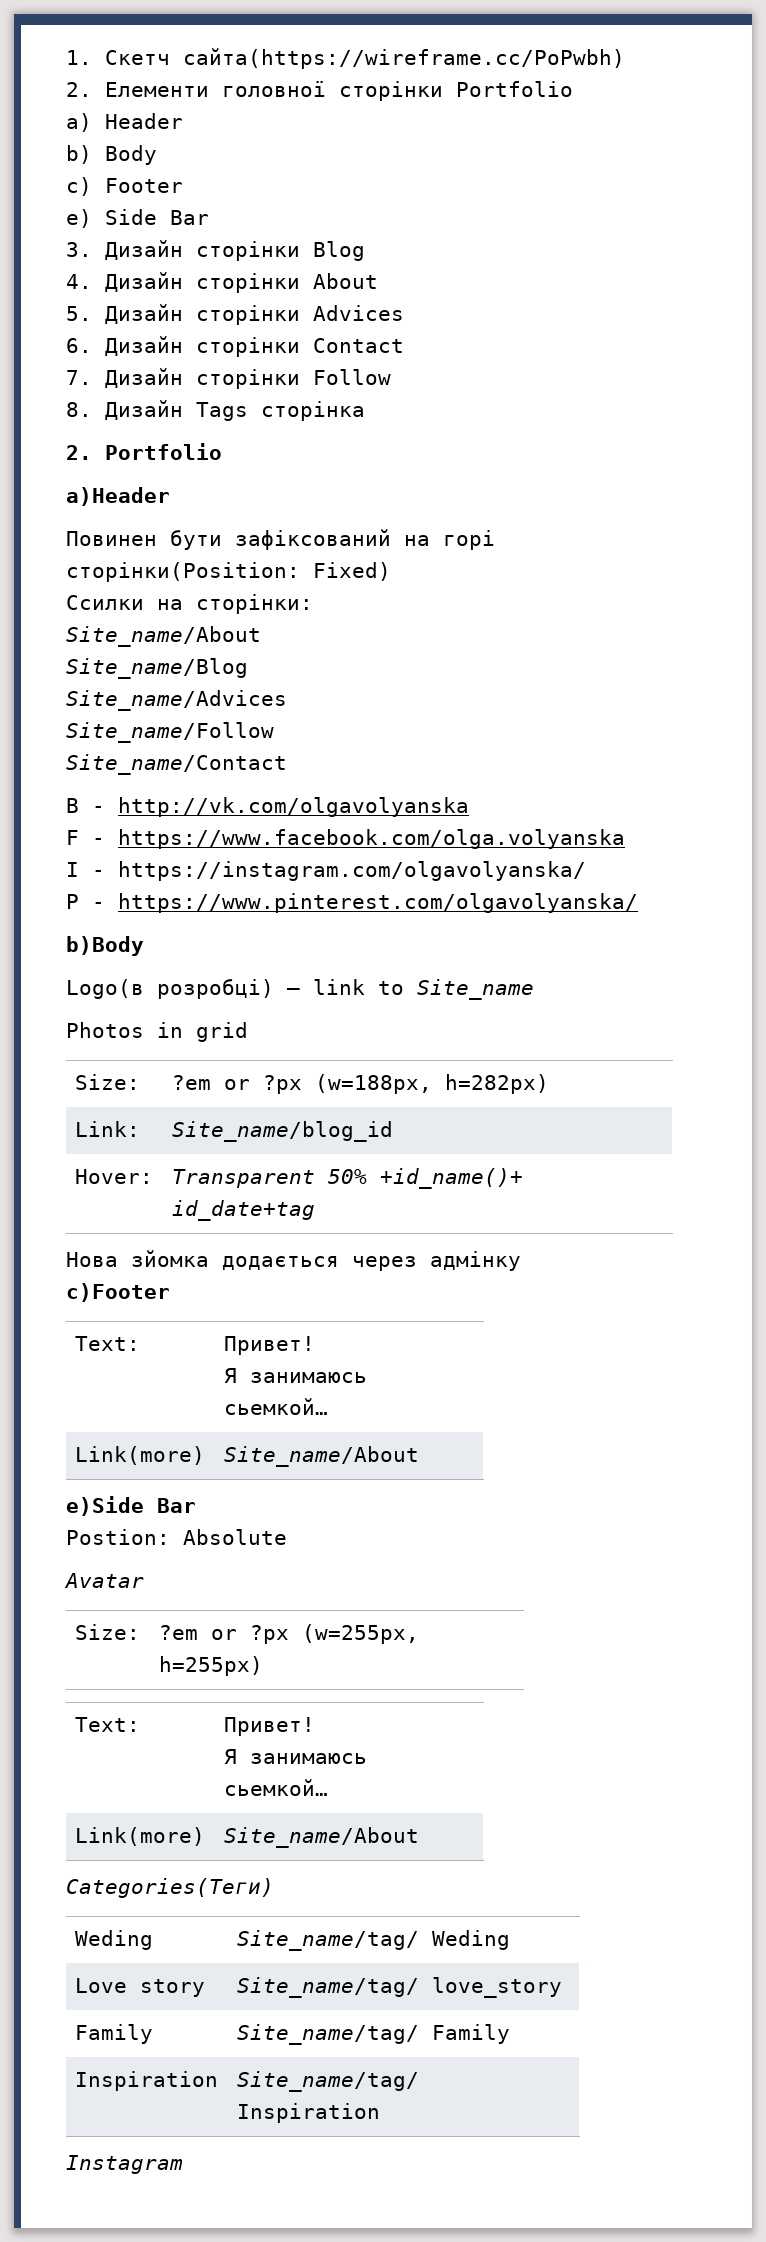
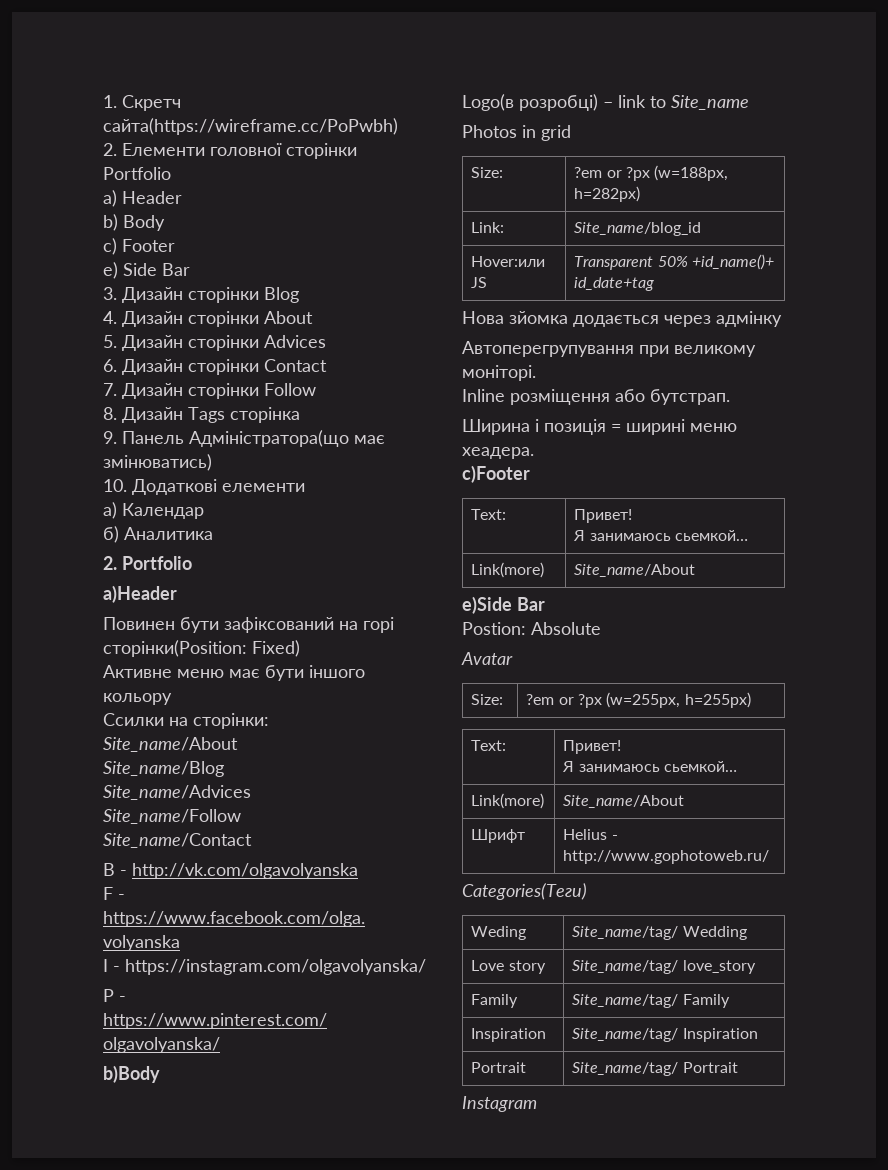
- 1. Скетч сайта(https://wireframe.cc/PoPwbh)
+ 1. Скретч сайта(https://wireframe.cc/PoPwbh)
+ 9. Панель Адміністратора(що має змінюватись)
+ 10. Додаткові елементи
+ а) Календар
+ б) Аналитика
+ Активне меню має бути іншого кольору
- Hover: | Transparent 50% +id_name()+ id_date+tag
+ Hover:или JS | Transparent 50% +id_name()+ id_date+tag
+ Автоперегрупування при великому моніторі.
+ Inline розміщення або бутстрап.
+ Ширина і позиція = ширині меню хеадера.
+ Шрифт | Helius - http://www.gophotoweb.ru/
- Weding | Site_name/tag/ Weding
+ Weding | Site_name/tag/ Wedding
+ Portrait | Site_name/tag/ Portrait

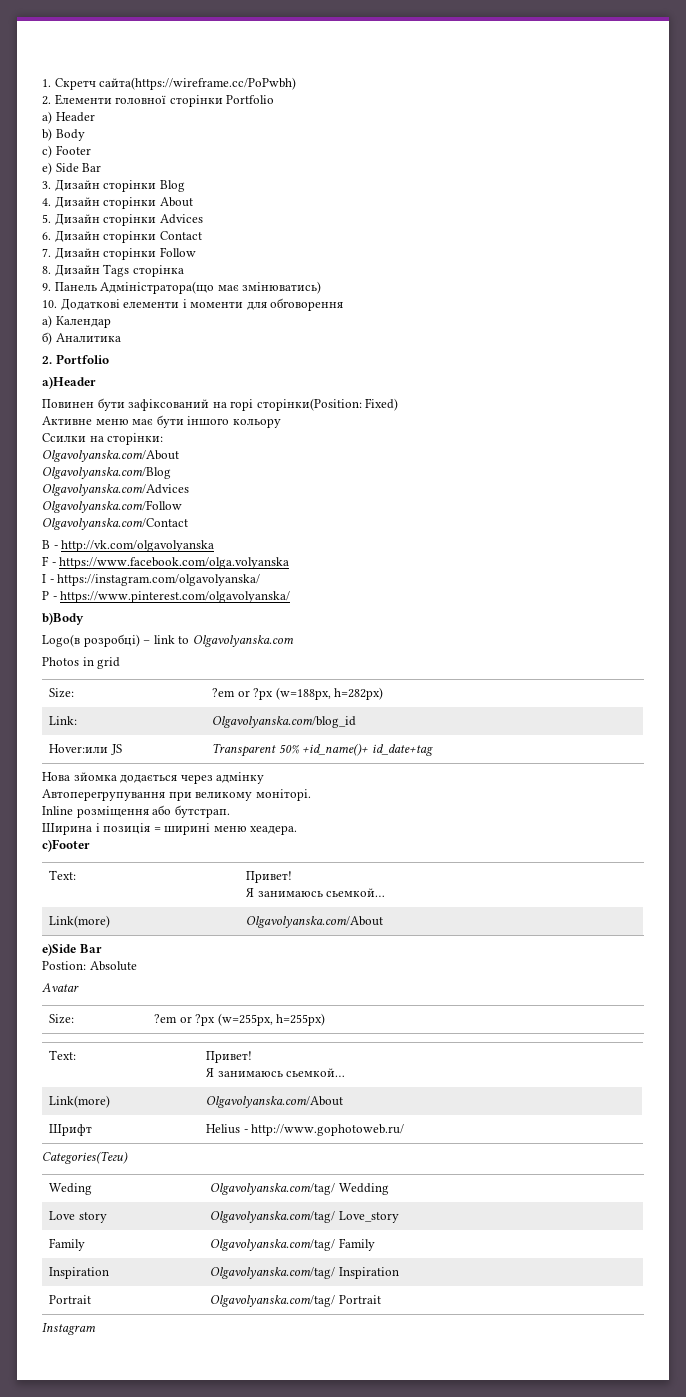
- 10. Додаткові елементи
+ 10. Додаткові елементи і моменти для обговорення
  Ссилки на сторінки:
- Site_name/About
- Site_name/Blog
- Site_name/Advices
- Site_name/Follow
- Site_name/Contact
+ Olgavolyanska.com/About
+ Olgavolyanska.com/Blog
+ Olgavolyanska.com/Advices
+ Olgavolyanska.com/Follow
+ Olgavolyanska.com/Contact
- Logo(в розробці) – link to Site_name
+ Logo(в розробці) – link to Olgavolyanska.com
- Link: | Site_name/blog_id
+ Link: | Olgavolyanska.com/blog_id
  c)Footer
  Text: | Привет!
  Я занимаюсь сьемкой…
- Link(more) | Site_name/About
+ Link(more) | Olgavolyanska.com/About
  Size: | ?em or ?px (w=255px, h=255px)
  Text: | Привет!
  Я занимаюсь сьемкой…
- Link(more) | Site_name/About
+ Link(more) | Olgavolyanska.com/About
- Weding | Site_name/tag/ Wedding
+ Weding | Olgavolyanska.com/tag/ Wedding
- Love story | Site_name/tag/ love_story
+ Love story | Olgavolyanska.com/tag/ Love_story
- Family | Site_name/tag/ Family
+ Family | Olgavolyanska.com/tag/ Family
- Inspiration | Site_name/tag/ Inspiration
+ Inspiration | Olgavolyanska.com/tag/ Inspiration
- Portrait | Site_name/tag/ Portrait
+ Portrait | Olgavolyanska.com/tag/ Portrait

